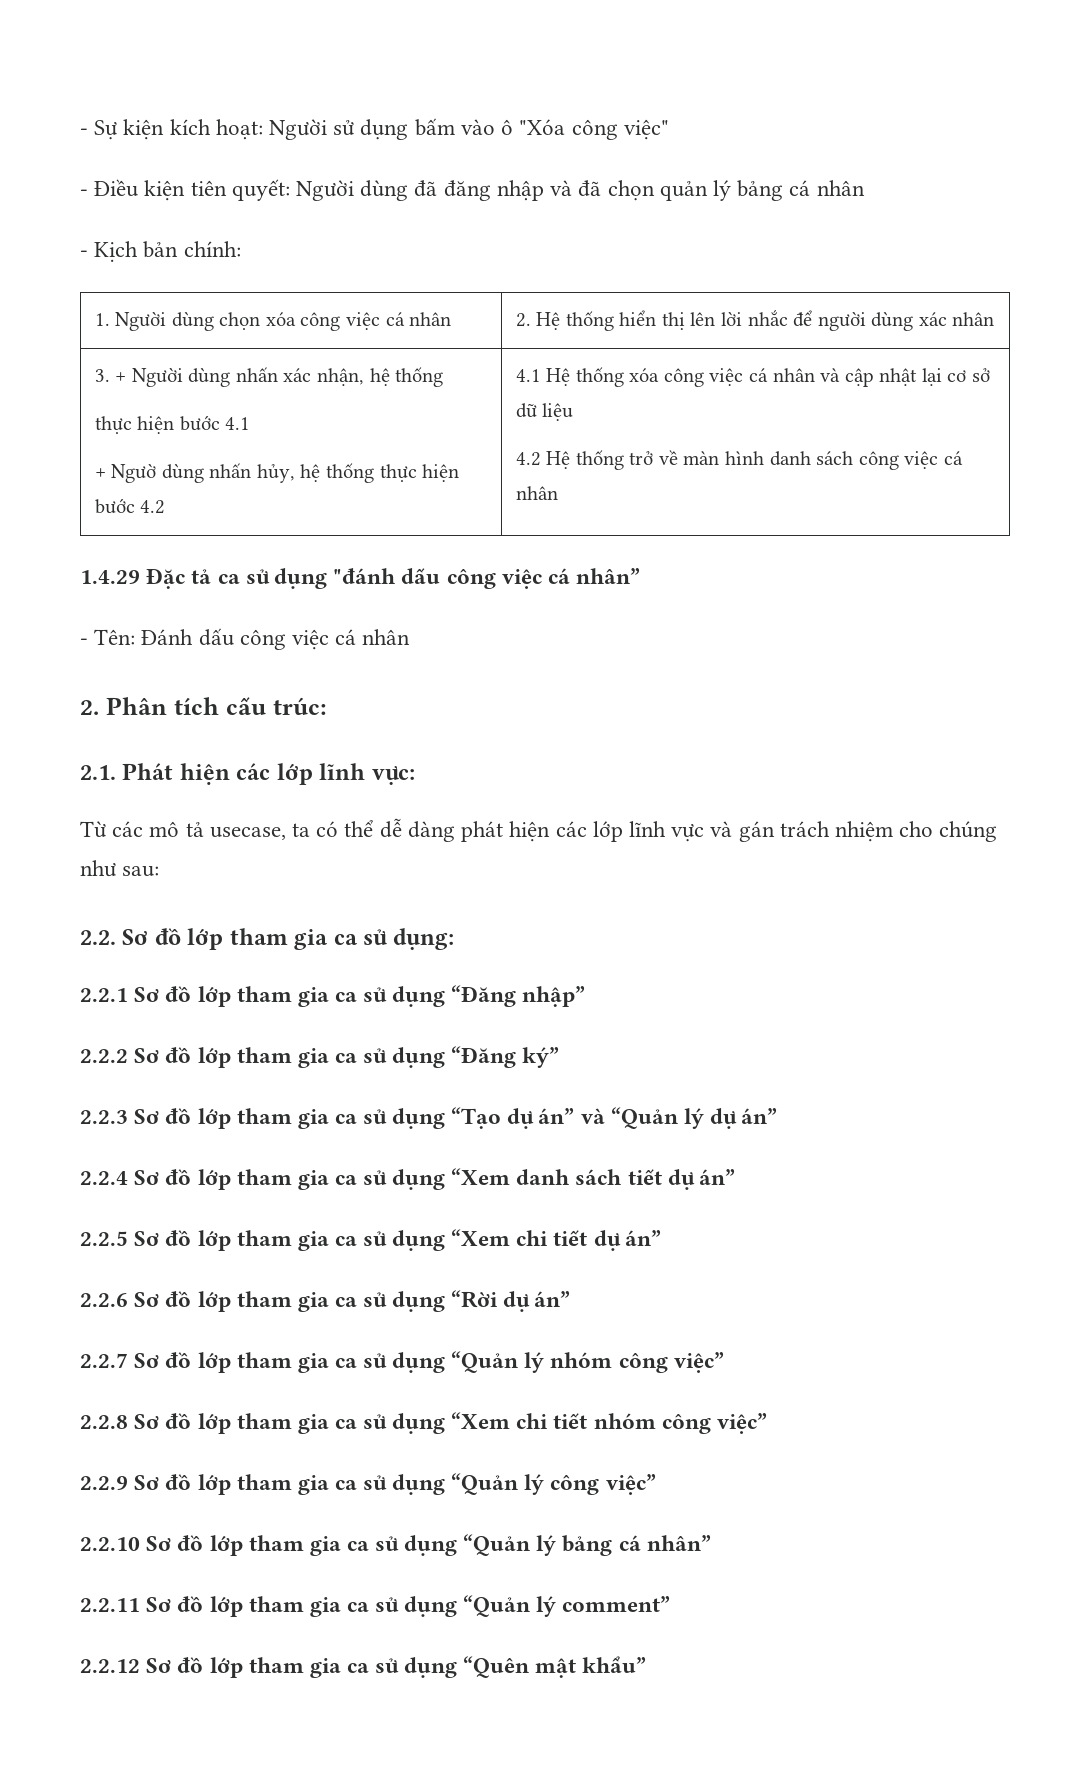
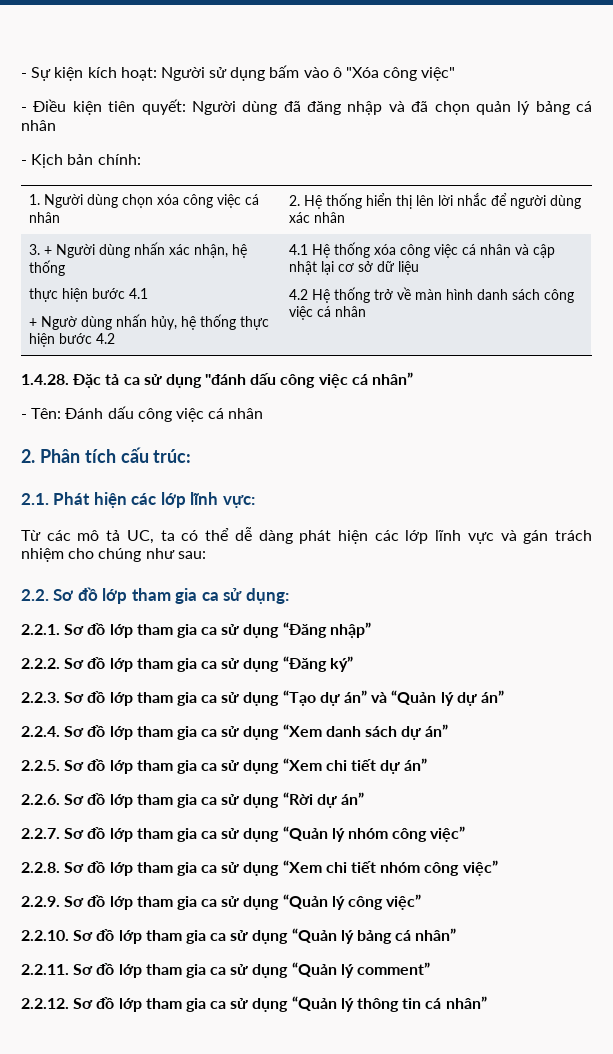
- 1.4.29 Đặc tả ca sử dụng "đánh dấu công việc cá nhân”
+ 1.4.28. Đặc tả ca sử dụng "đánh dấu công việc cá nhân”
- Từ các mô tả usecase, ta có thể dễ dàng phát hiện các lớp lĩnh vực và gán trách nhiệm cho chúng như sau:
+ Từ các mô tả UC, ta có thể dễ dàng phát hiện các lớp lĩnh vực và gán trách nhiệm cho chúng như sau:
- 2.2.1 Sơ đồ lớp tham gia ca sử dụng “Đăng nhập”
+ 2.2.1. Sơ đồ lớp tham gia ca sử dụng “Đăng nhập”
- 2.2.2 Sơ đồ lớp tham gia ca sử dụng “Đăng ký”
+ 2.2.2. Sơ đồ lớp tham gia ca sử dụng “Đăng ký”
- 2.2.3 Sơ đồ lớp tham gia ca sử dụng “Tạo dự án” và “Quản lý dự án”
+ 2.2.3. Sơ đồ lớp tham gia ca sử dụng “Tạo dự án” và “Quản lý dự án”
- 2.2.4 Sơ đồ lớp tham gia ca sử dụng “Xem danh sách tiết dự án”
- 2.2.5 Sơ đồ lớp tham gia ca sử dụng “Xem chi tiết dự án”
+ 2.2.4. Sơ đồ lớp tham gia ca sử dụng “Xem danh sách dự án”
+ 2.2.5. Sơ đồ lớp tham gia ca sử dụng “Xem chi tiết dự án”
- 2.2.6 Sơ đồ lớp tham gia ca sử dụng “Rời dự án”
+ 2.2.6. Sơ đồ lớp tham gia ca sử dụng “Rời dự án”
- 2.2.7 Sơ đồ lớp tham gia ca sử dụng “Quản lý nhóm công việc”
+ 2.2.7. Sơ đồ lớp tham gia ca sử dụng “Quản lý nhóm công việc”
- 2.2.8 Sơ đồ lớp tham gia ca sử dụng “Xem chi tiết nhóm công việc”
+ 2.2.8. Sơ đồ lớp tham gia ca sử dụng “Xem chi tiết nhóm công việc”
- 2.2.9 Sơ đồ lớp tham gia ca sử dụng “Quản lý công việc”
+ 2.2.9. Sơ đồ lớp tham gia ca sử dụng “Quản lý công việc”
- 2.2.10 Sơ đồ lớp tham gia ca sử dụng “Quản lý bảng cá nhân”
+ 2.2.10. Sơ đồ lớp tham gia ca sử dụng “Quản lý bảng cá nhân”
- 2.2.11 Sơ đồ lớp tham gia ca sử dụng “Quản lý comment”
+ 2.2.11. Sơ đồ lớp tham gia ca sử dụng “Quản lý comment”
- 2.2.12 Sơ đồ lớp tham gia ca sử dụng “Quên mật khẩu”
+ 2.2.12. Sơ đồ lớp tham gia ca sử dụng “Quản lý thông tin cá nhân”

